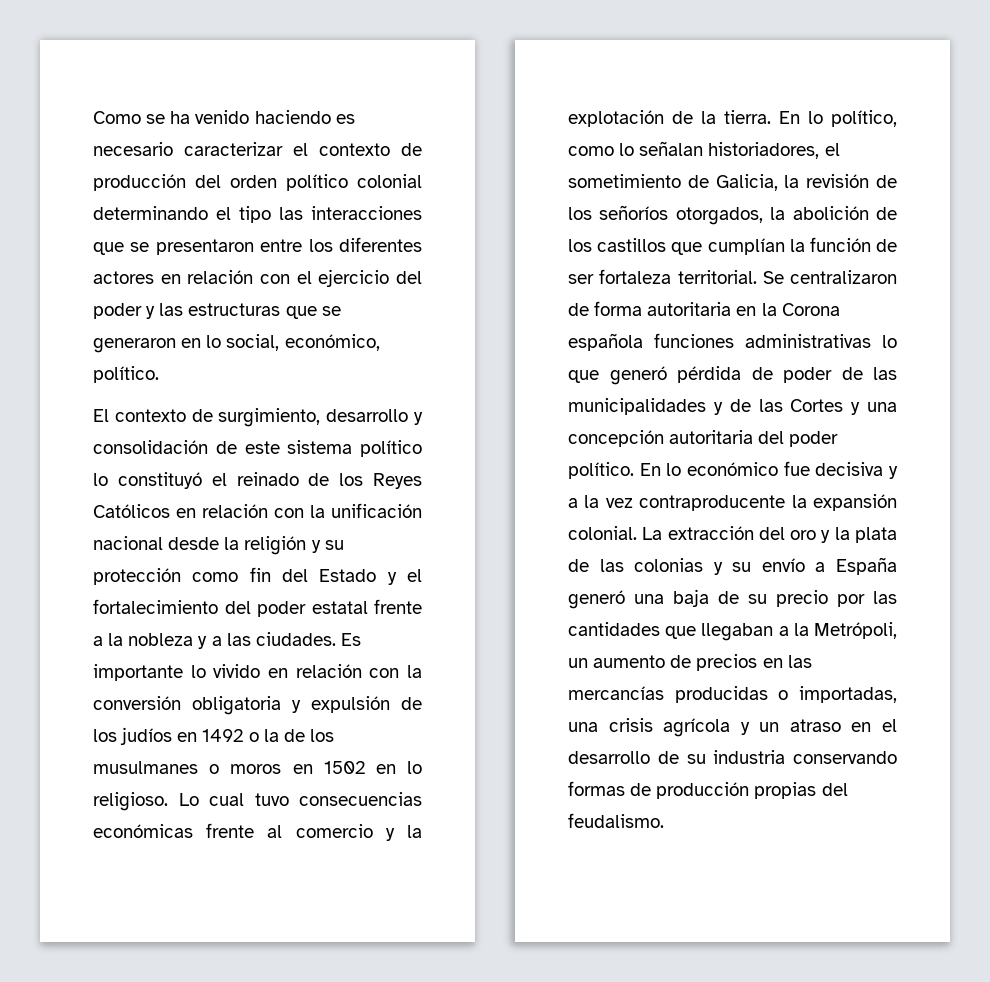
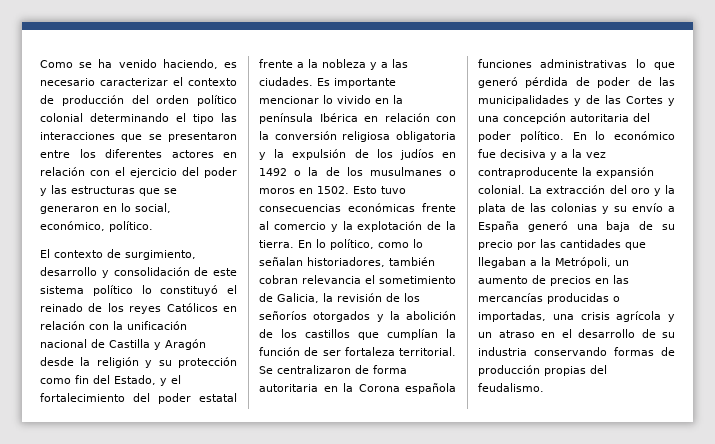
- Como se ha venido haciendo es necesario caracterizar el contexto de producción del orden político colonial determinando el tipo las interacciones que se presentaron entre los diferentes actores en relación con el ejercicio del poder y las estructuras que se generaron en lo social, económico, político.
+ Como se ha venido haciendo, es necesario caracterizar el contexto de producción del orden político colonial determinando el tipo las interacciones que se presentaron entre los diferentes actores en relación con el ejercicio del poder y las estructuras que se generaron en lo social, económico, político.
- El contexto de surgimiento, desarrollo y consolidación de este sistema político lo constituyó el reinado de los Reyes Católicos en relación con la unificación nacional desde la religión y su protección como fin del Estado y el fortalecimiento del poder estatal frente a la nobleza y a las ciudades.
+ El contexto de surgimiento, desarrollo y consolidación de este sistema político lo constituyó el reinado de los reyes Católicos en relación con la unificación nacional de Castilla y Aragón desde la religión y su protección como fin del Estado, y el fortalecimiento del poder estatal frente a la nobleza y a las ciudades.
- Es importante lo vivido en relación con la conversión obligatoria y expulsión de los judíos en 1492 o la de los musulmanes o moros en 1502 en lo religioso. Lo cual tuvo consecuencias económicas frente al comercio y la explotación de la tierra.
+ Es importante mencionar lo vivido en la península Ibérica en relación con la conversión religiosa obligatoria y la expulsión de los judíos en 1492 o la de los musulmanes o moros en 1502. Esto tuvo consecuencias económicas frente al comercio y la explotación de la tierra.
- En lo político, como lo señalan historiadores, el sometimiento de Galicia, la revisión de los señoríos otorgados, la abolición de los castillos que cumplían la función de ser fortaleza territorial.
+ En lo político, como lo señalan historiadores, también cobran relevancia el sometimiento de Galicia, la revisión de los señoríos otorgados y la abolición de los castillos que cumplían la función de ser fortaleza territorial.

